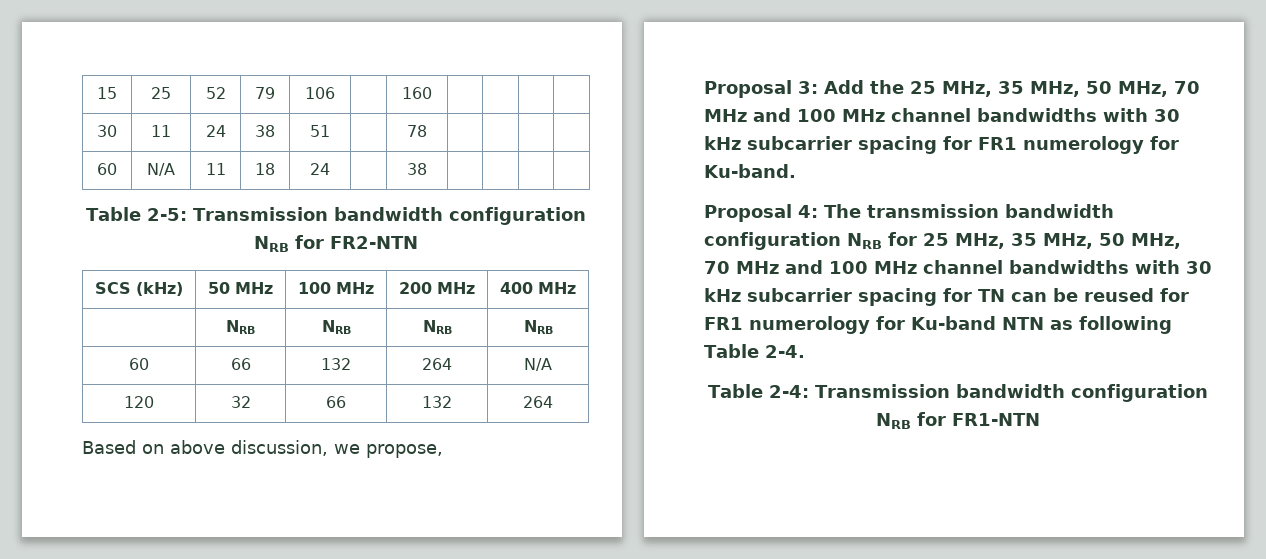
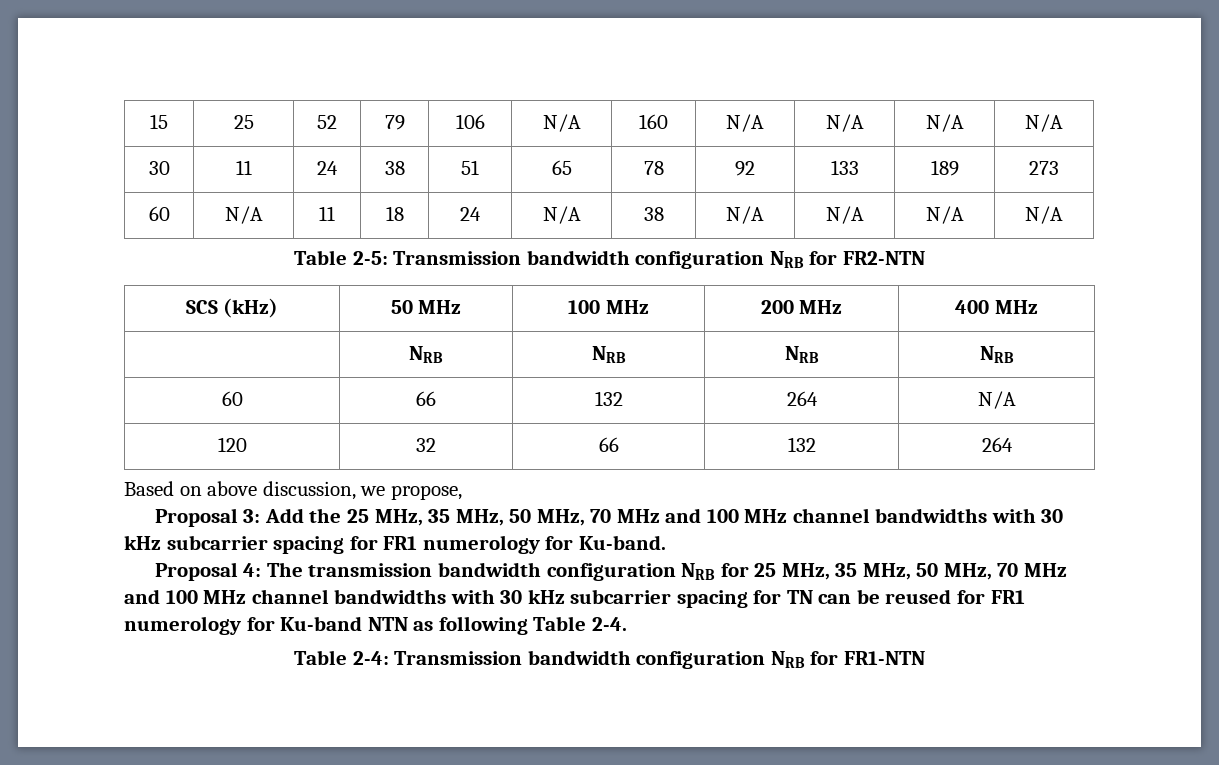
- 15 | 25 | 52 | 79 | 106 | | 160 | | | |
+ 15 | 25 | 52 | 79 | 106 | N/A | 160 | N/A | N/A | N/A | N/A
- 30 | 11 | 24 | 38 | 51 | | 78 | | | |
+ 30 | 11 | 24 | 38 | 51 | 65 | 78 | 92 | 133 | 189 | 273
- 60 | N/A | 11 | 18 | 24 | | 38 | | | |
+ 60 | N/A | 11 | 18 | 24 | N/A | 38 | N/A | N/A | N/A | N/A

